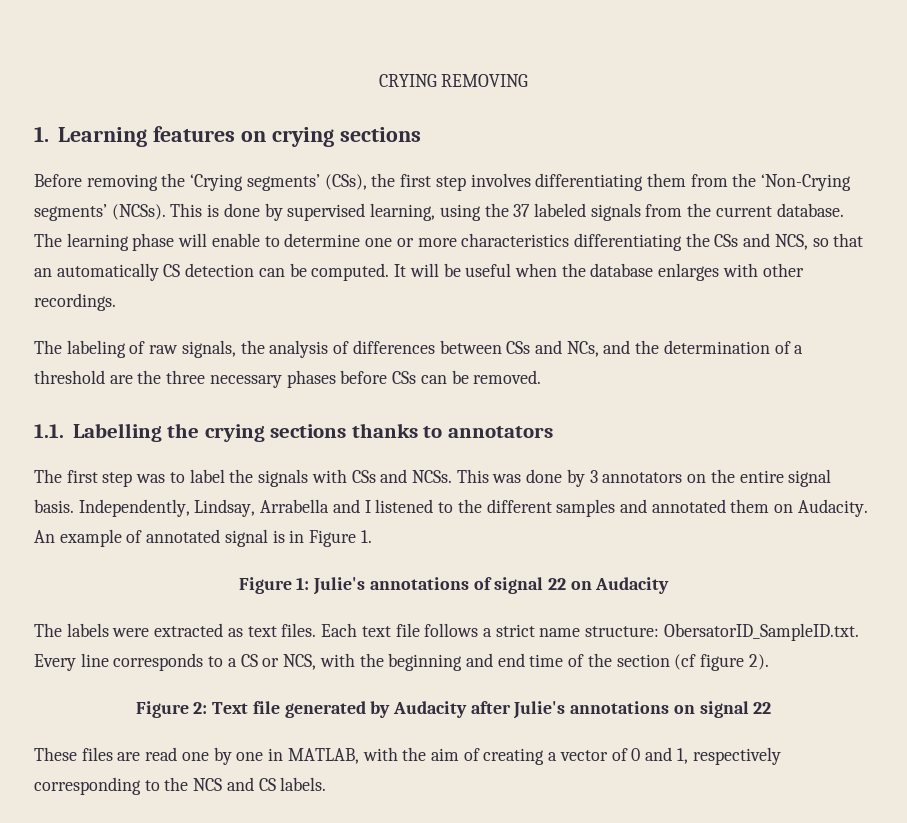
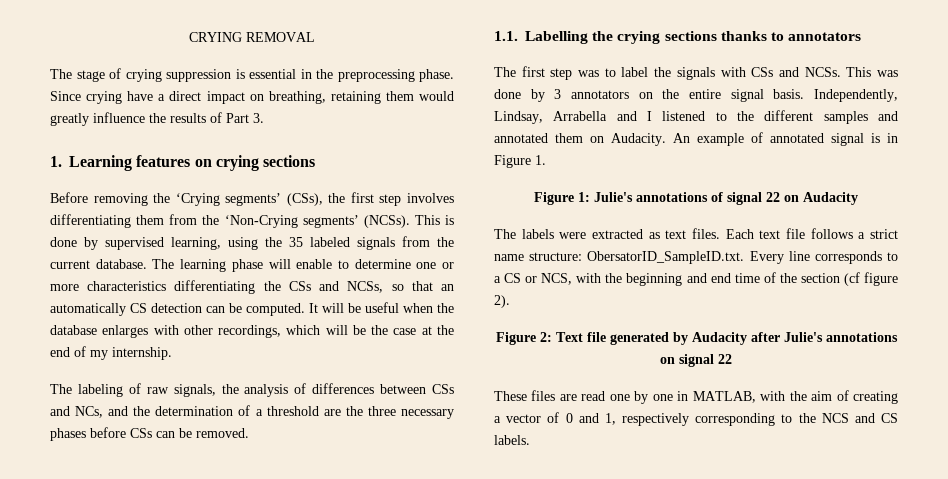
- CRYING REMOVING
+ CRYING REMOVAL
+ The stage of crying suppression is essential in the preprocessing phase. Since crying have a direct impact on breathing, retaining them would greatly influence the results of Part 3.
- This is done by supervised learning, using the 37 labeled signals from the current database.
+ This is done by supervised learning, using the 35 labeled signals from the current database.
- The learning phase will enable to determine one or more characteristics differentiating the CSs and NCS, so that an automatically CS detection can be computed.
+ The learning phase will enable to determine one or more characteristics differentiating the CSs and NCSs, so that an automatically CS detection can be computed.
- It will be useful when the database enlarges with other recordings.
+ It will be useful when the database enlarges with other recordings, which will be the case at the end of my internship.

